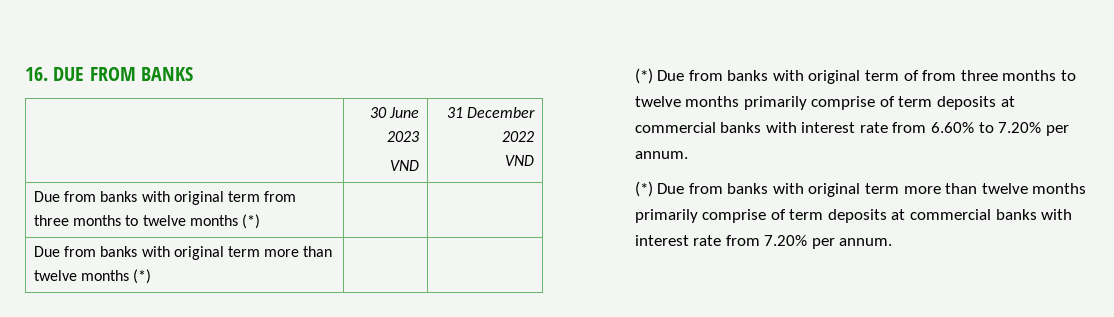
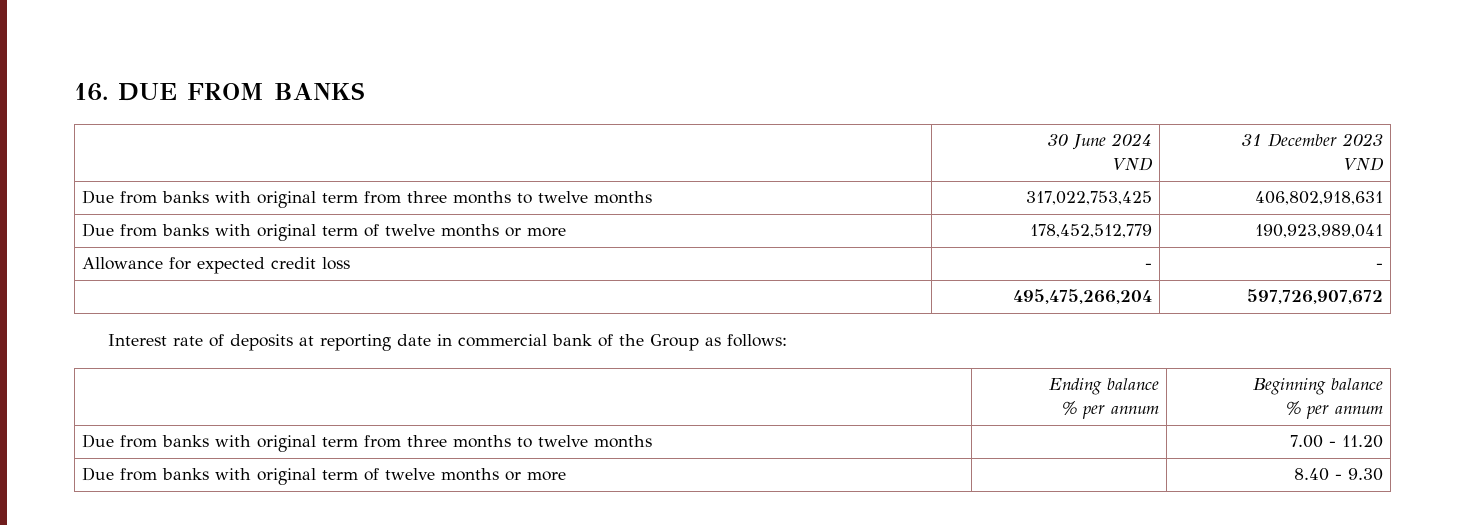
- | 30 June 2023
- VND | 31 December 2022
+ | 30 June 2024
+ VND | 31 December 2023
- Due from banks with original term from three months to twelve months (*) | |
- Due from banks with original term more than twelve months (*) | |
- (*) Due from banks with original term of from three months to twelve months primarily comprise of term deposits at commercial banks with interest rate from 6.60% to 7.20% per annum.
- (*) Due from banks with original term more than twelve months primarily comprise of term deposits at commercial banks with interest rate from 7.20% per annum.
+ Due from banks with original term from three months to twelve months | 317,022,753,425 | 406,802,918,631
+ Due from banks with original term of twelve months or more | 178,452,512,779 | 190,923,989,041
+ Allowance for expected credit loss | - | -
+ | 495,475,266,204 | 597,726,907,672
+ Interest rate of deposits at reporting date in commercial bank of the Group as follows:
+ | Ending balance
+ % per annum | Beginning balance
+ % per annum
+ Due from banks with original term from three months to twelve months | | 7.00 - 11.20
+ Due from banks with original term of twelve months or more | | 8.40 - 9.30

